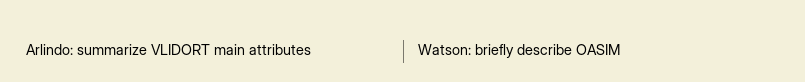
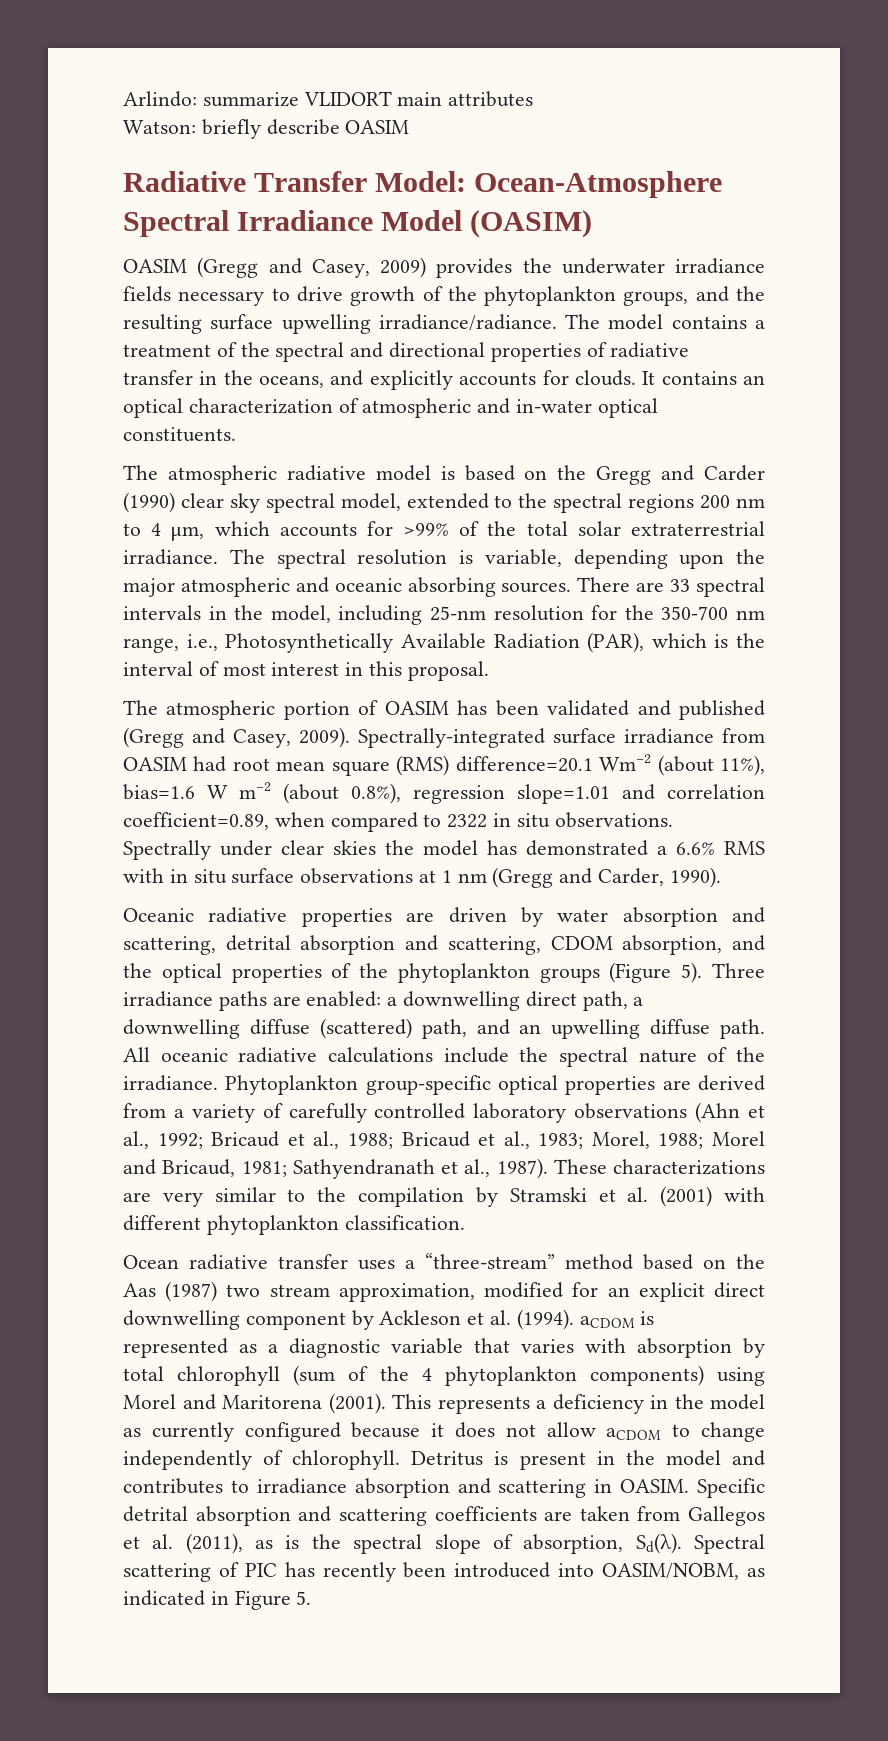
+ Radiative Transfer Model: Ocean-Atmosphere Spectral Irradiance Model (OASIM)
+ OASIM (Gregg and Casey, 2009) provides the underwater irradiance fields necessary to drive growth of the phytoplankton groups, and the resulting surface upwelling irradiance/radiance. The model contains a treatment of the spectral and directional properties of radiative transfer in the oceans, and explicitly accounts for clouds. It contains an optical characterization of atmospheric and in-water optical constituents.
+ The atmospheric radiative model is based on the Gregg and Carder (1990) clear sky spectral model, extended to the spectral regions 200 nm to 4 μm, which accounts for >99% of the total solar extraterrestrial irradiance. The spectral resolution is variable, depending upon the major atmospheric and oceanic absorbing sources. There are 33 spectral intervals in the model, including 25-nm resolution for the 350-700 nm range, i.e., Photosynthetically Available Radiation (PAR), which is the interval of most interest in this proposal.
+ The atmospheric portion of OASIM has been validated and published (Gregg and Casey, 2009). Spectrally-integrated surface irradiance from OASIM had root mean square (RMS) difference=20.1 Wm−2 (about 11%), bias=1.6 W m−2 (about 0.8%), regression slope=1.01 and correlation coefficient=0.89, when compared to 2322 in situ observations. Spectrally under clear skies the model has demonstrated a 6.6% RMS with in situ surface observations at 1 nm (Gregg and Carder, 1990).
+ Oceanic radiative properties are driven by water absorption and scattering, detrital absorption and scattering, CDOM absorption, and the optical properties of the phytoplankton groups (Figure 5). Three irradiance paths are enabled: a downwelling direct path, a downwelling diffuse (scattered) path, and an upwelling diffuse path. All oceanic radiative calculations include the spectral nature of the irradiance. Phytoplankton group-specific optical properties are derived from a variety of carefully controlled laboratory observations (Ahn et al., 1992; Bricaud et al., 1988; Bricaud et al., 1983; Morel, 1988; Morel and Bricaud, 1981; Sathyendranath et al., 1987). These characterizations are very similar to the compilation by Stramski et al. (2001) with different phytoplankton classification.
+ Ocean radiative transfer uses a “three-stream” method based on the Aas (1987) two stream approximation, modified for an explicit direct downwelling component by Ackleson et al. (1994). aCDOM is represented as a diagnostic variable that varies with absorption by total chlorophyll (sum of the 4 phytoplankton components) using Morel and Maritorena (2001). This represents a deficiency in the model as currently configured because it does not allow aCDOM to change independently of chlorophyll. Detritus is present in the model and contributes to irradiance absorption and scattering in OASIM. Specific detrital absorption and scattering coefficients are taken from Gallegos et al. (2011), as is the spectral slope of absorption, Sd(λ). Spectral scattering of PIC has recently been introduced into OASIM/NOBM, as indicated in Figure 5.

